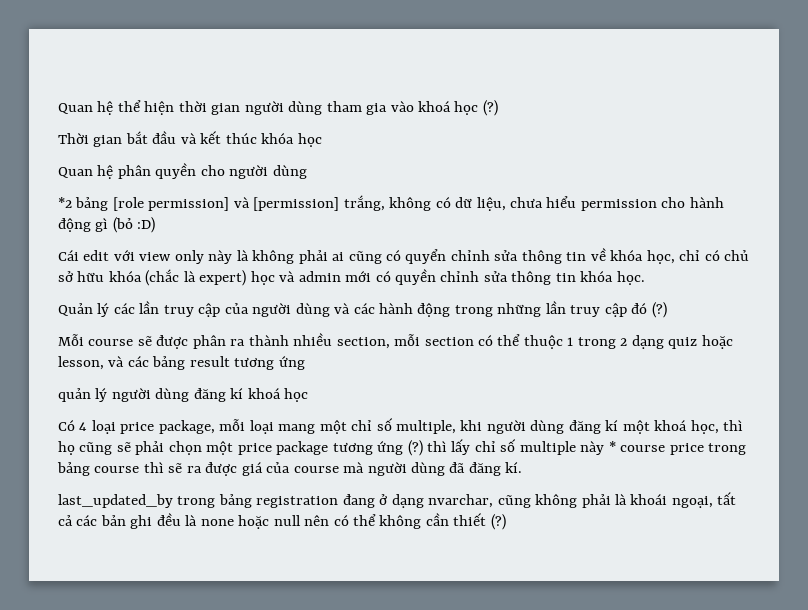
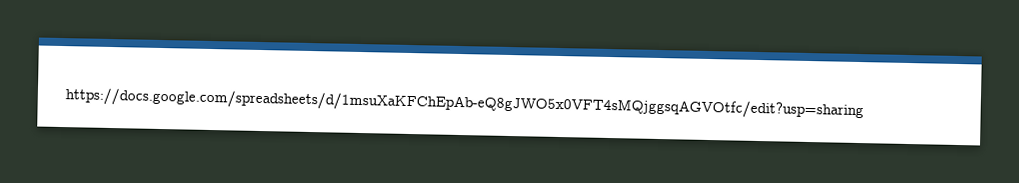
- Quan hệ thể hiện thời gian người dùng tham gia vào khoá học (?)
- Thời gian bắt đầu và kết thúc khóa học
- Quan hệ phân quyền cho người dùng
- *2 bảng [role permission] và [permission] trắng, không có dữ liệu, chưa hiểu permission cho hành động gì (bỏ :D)
- Cái edit với view only này là không phải ai cũng có quyển chỉnh sửa thông tin về khóa học, chỉ có chủ sở hữu khóa (chắc là expert) học và admin mới có quyền chỉnh sửa thông tin khóa học.
- Quản lý các lần truy cập của người dùng và các hành động trong những lần truy cập đó (?)
- Mỗi course sẽ được phân ra thành nhiều section, mỗi section có thể thuộc 1 trong 2 dạng quiz hoặc lesson, và các bảng result tương ứng
- quản lý người dùng đăng kí khoá học
- Có 4 loại price package, mỗi loại mang một chỉ số multiple, khi người dùng đăng kí một khoá học, thì họ cũng sẽ phải chọn một price package tương ứng (?) thì lấy chỉ số multiple này * course price trong bảng course thì sẽ ra được giá của course mà người dùng đã đăng kí.
- last_updated_by trong bảng registration đang ở dạng nvarchar, cũng không phải là khoái ngoại, tất cả các bản ghi đều là none hoặc null nên có thể không cần thiết (?)
+ https://docs.google.com/spreadsheets/d/1msuXaKFChEpAb-eQ8gJWO5x0VFT4sMQjggsqAGVOtfc/edit?usp=sharing

